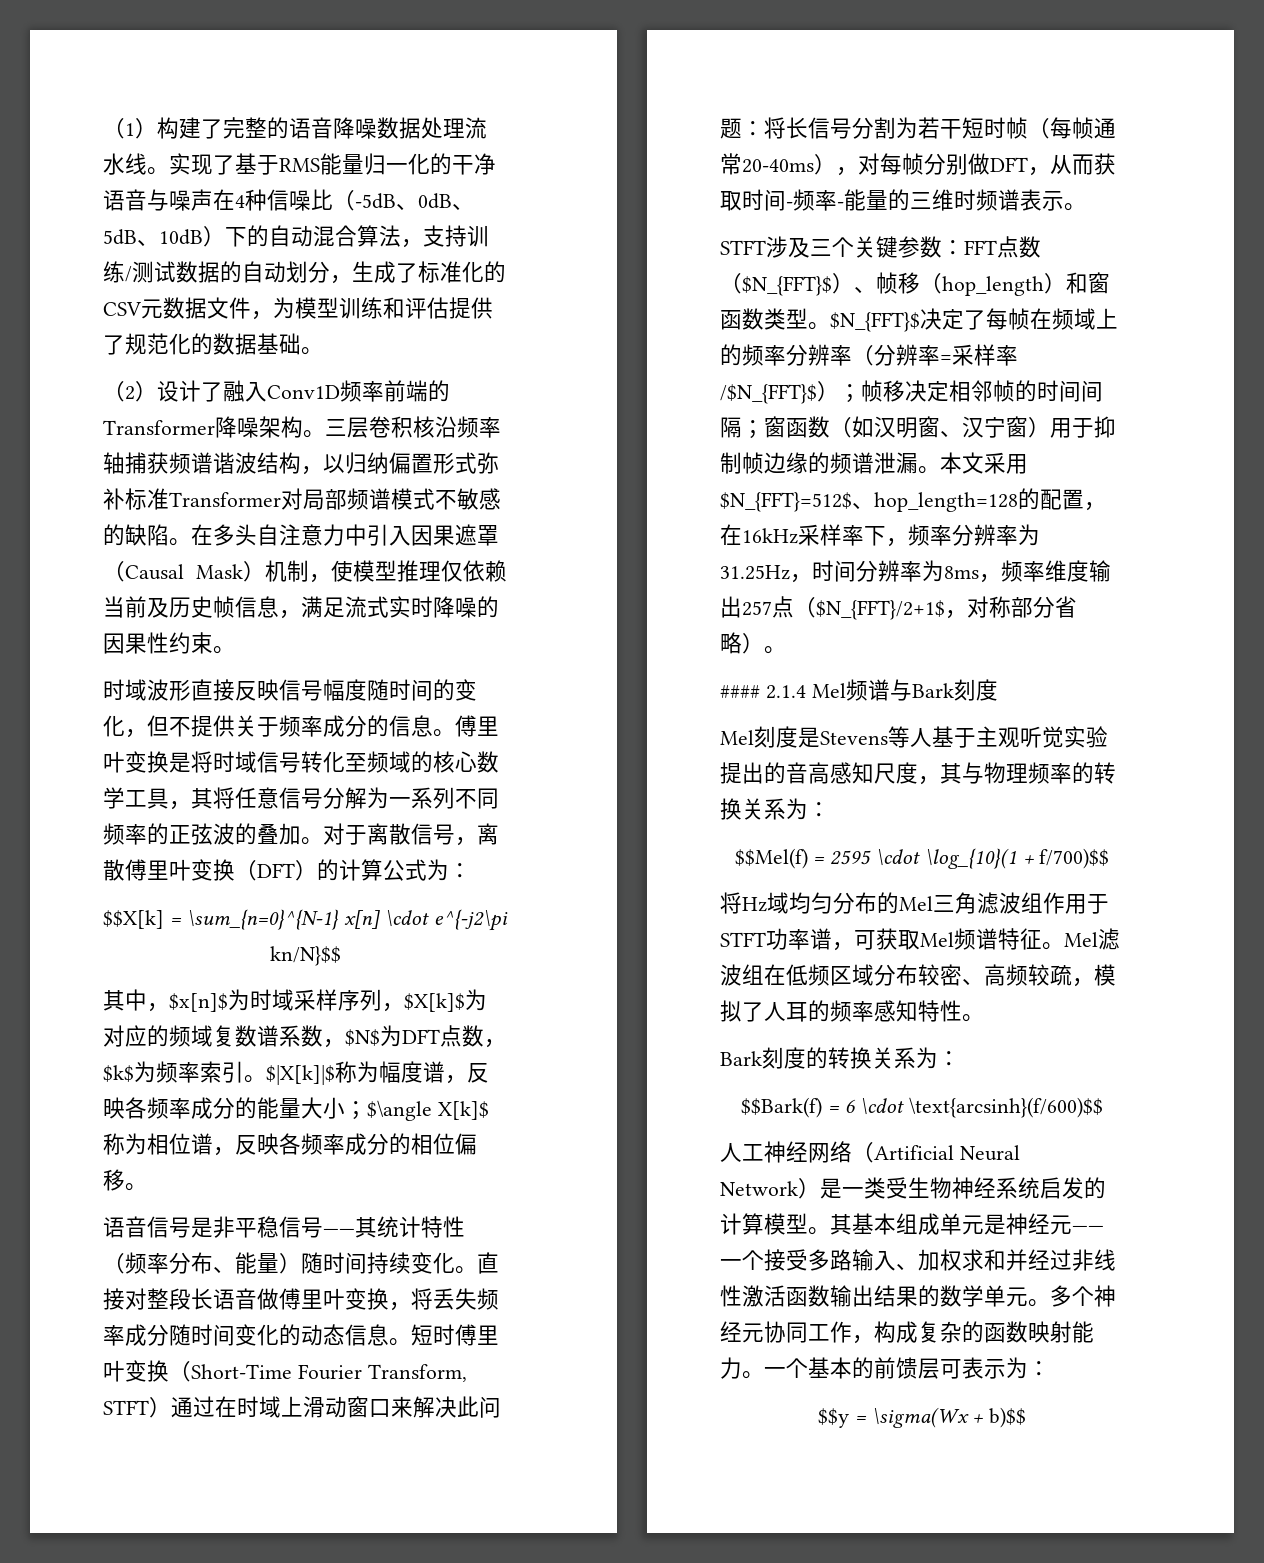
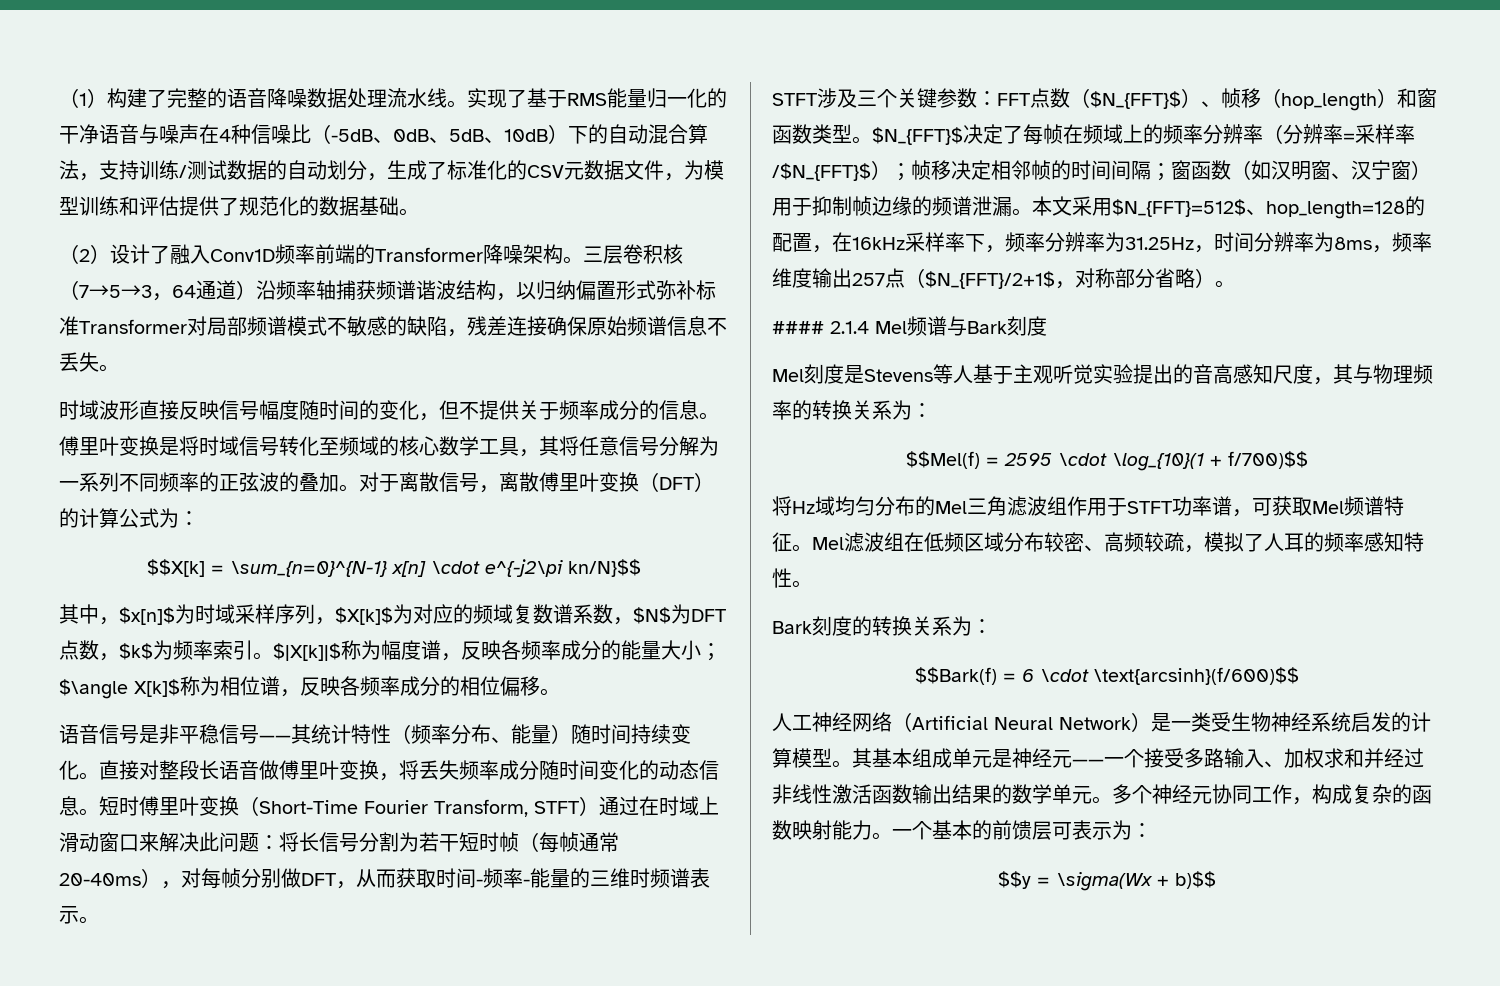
- 三层卷积核沿频率轴捕获频谱谐波结构，以归纳偏置形式弥补标准Transformer对局部频谱模式不敏感的缺陷。在多头自注意力中引入因果遮罩（Causal Mask）机制，使模型推理仅依赖当前及历史帧信息，满足流式实时降噪的因果性约束。
+ 三层卷积核（7→5→3，64通道）沿频率轴捕获频谱谐波结构，以归纳偏置形式弥补标准Transformer对局部频谱模式不敏感的缺陷，残差连接确保原始频谱信息不丢失。

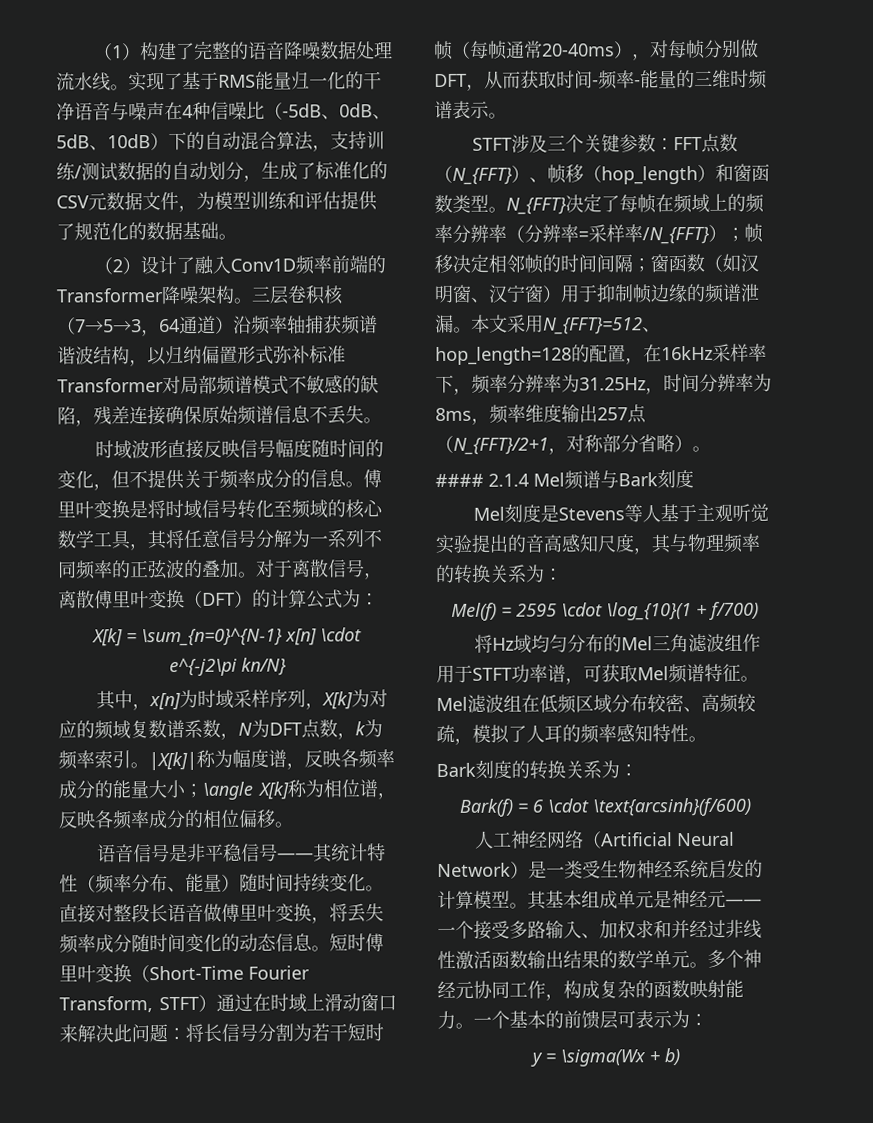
- $$X[k] = \sum_{n=0}^{N-1} x[n] \cdot e^{-j2\pi kn/N}$$
+ X[k] = \sum_{n=0}^{N-1} x[n] \cdot e^{-j2\pi kn/N}
- 其中，$x[n]$为时域采样序列，$X[k]$为对应的频域复数谱系数，$N$为DFT点数，$k$为频率索引。
+ 其中，x[n]为时域采样序列，X[k]为对应的频域复数谱系数，N为DFT点数，k为频率索引。
- $|X[k]|$称为幅度谱，反映各频率成分的能量大小；$\angle X[k]$称为相位谱，反映各频率成分的相位偏移。
+ |X[k]|称为幅度谱，反映各频率成分的能量大小；\angle X[k]称为相位谱，反映各频率成分的相位偏移。
- STFT涉及三个关键参数：FFT点数（$N_{FFT}$）、帧移（hop_length）和窗函数类型。
+ STFT涉及三个关键参数：FFT点数（N_{FFT}）、帧移（hop_length）和窗函数类型。
- $N_{FFT}$决定了每帧在频域上的频率分辨率（分辨率=采样率/$N_{FFT}$）；帧移决定相邻帧的时间间隔；窗函数（如汉明窗、汉宁窗）用于抑制帧边缘的频谱泄漏。
+ N_{FFT}决定了每帧在频域上的频率分辨率（分辨率=采样率/N_{FFT}）；帧移决定相邻帧的时间间隔；窗函数（如汉明窗、汉宁窗）用于抑制帧边缘的频谱泄漏。
- 本文采用$N_{FFT}=512$、hop_length=128的配置，在16kHz采样率下，频率分辨率为31.25Hz，时间分辨率为8ms，频率维度输出257点（$N_{FFT}/2+1$，对称部分省略）。
+ 本文采用N_{FFT}=512、hop_length=128的配置，在16kHz采样率下，频率分辨率为31.25Hz，时间分辨率为8ms，频率维度输出257点（N_{FFT}/2+1，对称部分省略）。
- $$Mel(f) = 2595 \cdot \log_{10}(1 + f/700)$$
+ Mel(f) = 2595 \cdot \log_{10}(1 + f/700)
- $$Bark(f) = 6 \cdot \text{arcsinh}(f/600)$$
+ Bark(f) = 6 \cdot \text{arcsinh}(f/600)
- $$y = \sigma(Wx + b)$$
+ y = \sigma(Wx + b)

